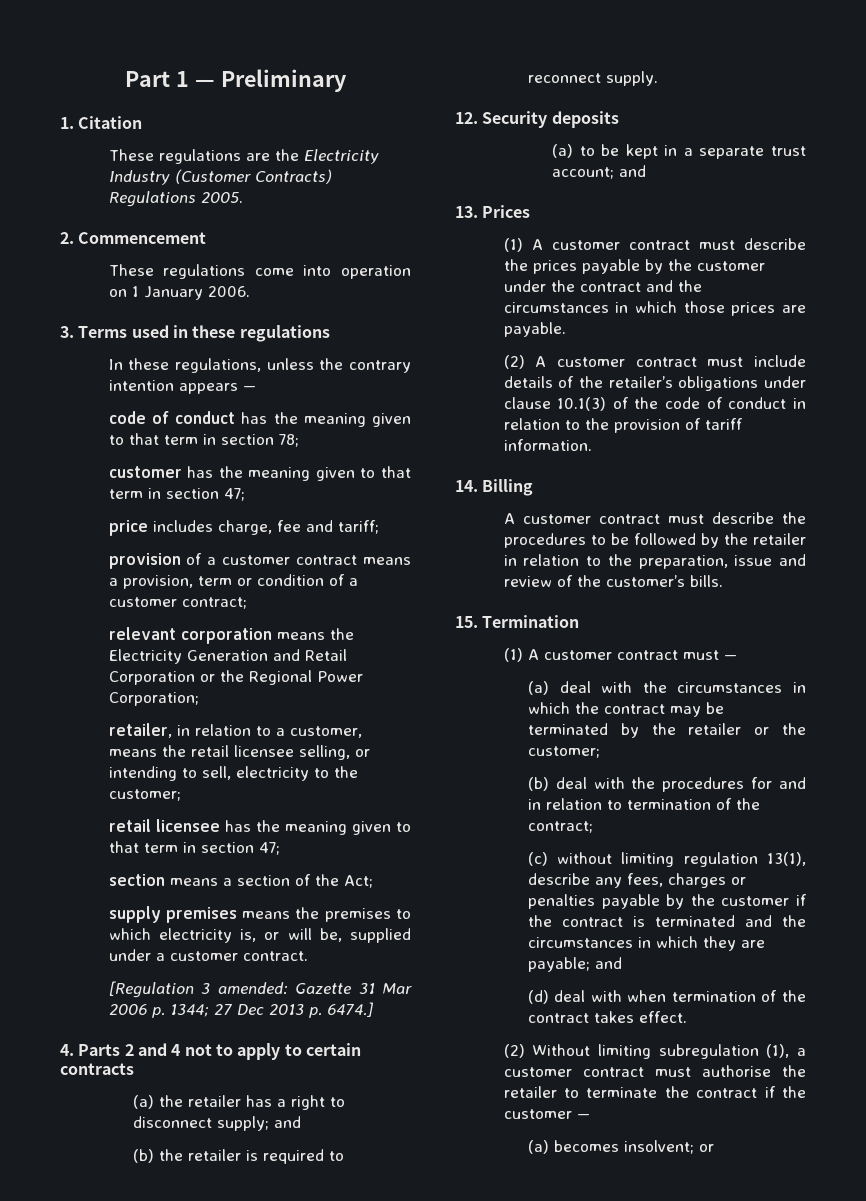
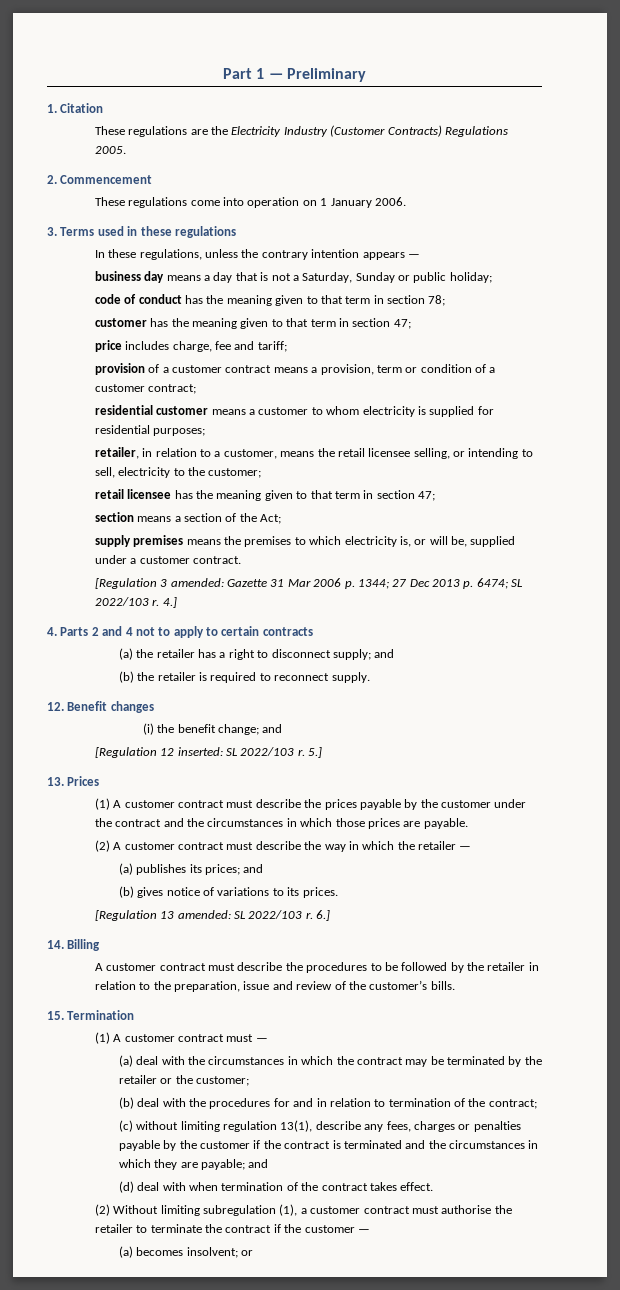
+ business day means a day that is not a Saturday, Sunday or public holiday;
- relevant corporation means the Electricity Generation and Retail Corporation or the Regional Power Corporation;
+ residential customer means a customer to whom electricity is supplied for residential purposes;
- [Regulation 3 amended: Gazette 31 Mar 2006 p. 1344; 27 Dec 2013 p. 6474.]
+ [Regulation 3 amended: Gazette 31 Mar 2006 p. 1344; 27 Dec 2013 p. 6474; SL 2022/103 r. 4.]
- 12. Security deposits
- (a) to be kept in a separate trust account; and
+ 12. Benefit changes
+ (i) the benefit change; and
+ [Regulation 12 inserted: SL 2022/103 r. 5.]
- (2) A customer contract must include details of the retailer’s obligations under clause 10.1(3) of the code of conduct in relation to the provision of tariff information.
+ (2) A customer contract must describe the way in which the retailer —
+ (a) publishes its prices; and
+ (b) gives notice of variations to its prices.
+ [Regulation 13 amended: SL 2022/103 r. 6.]

